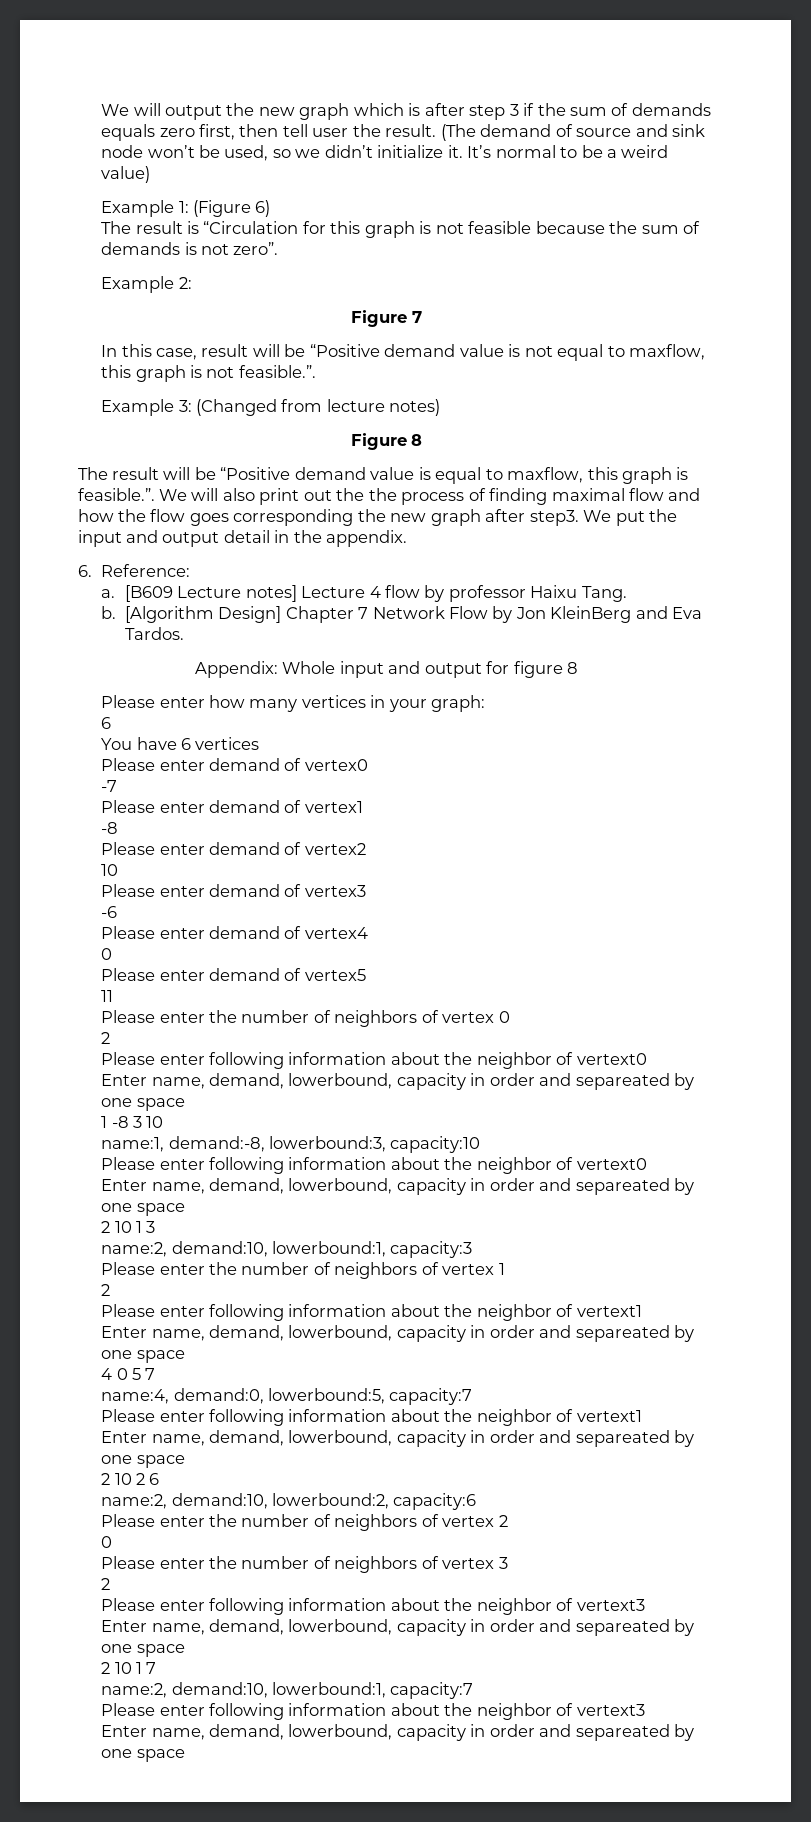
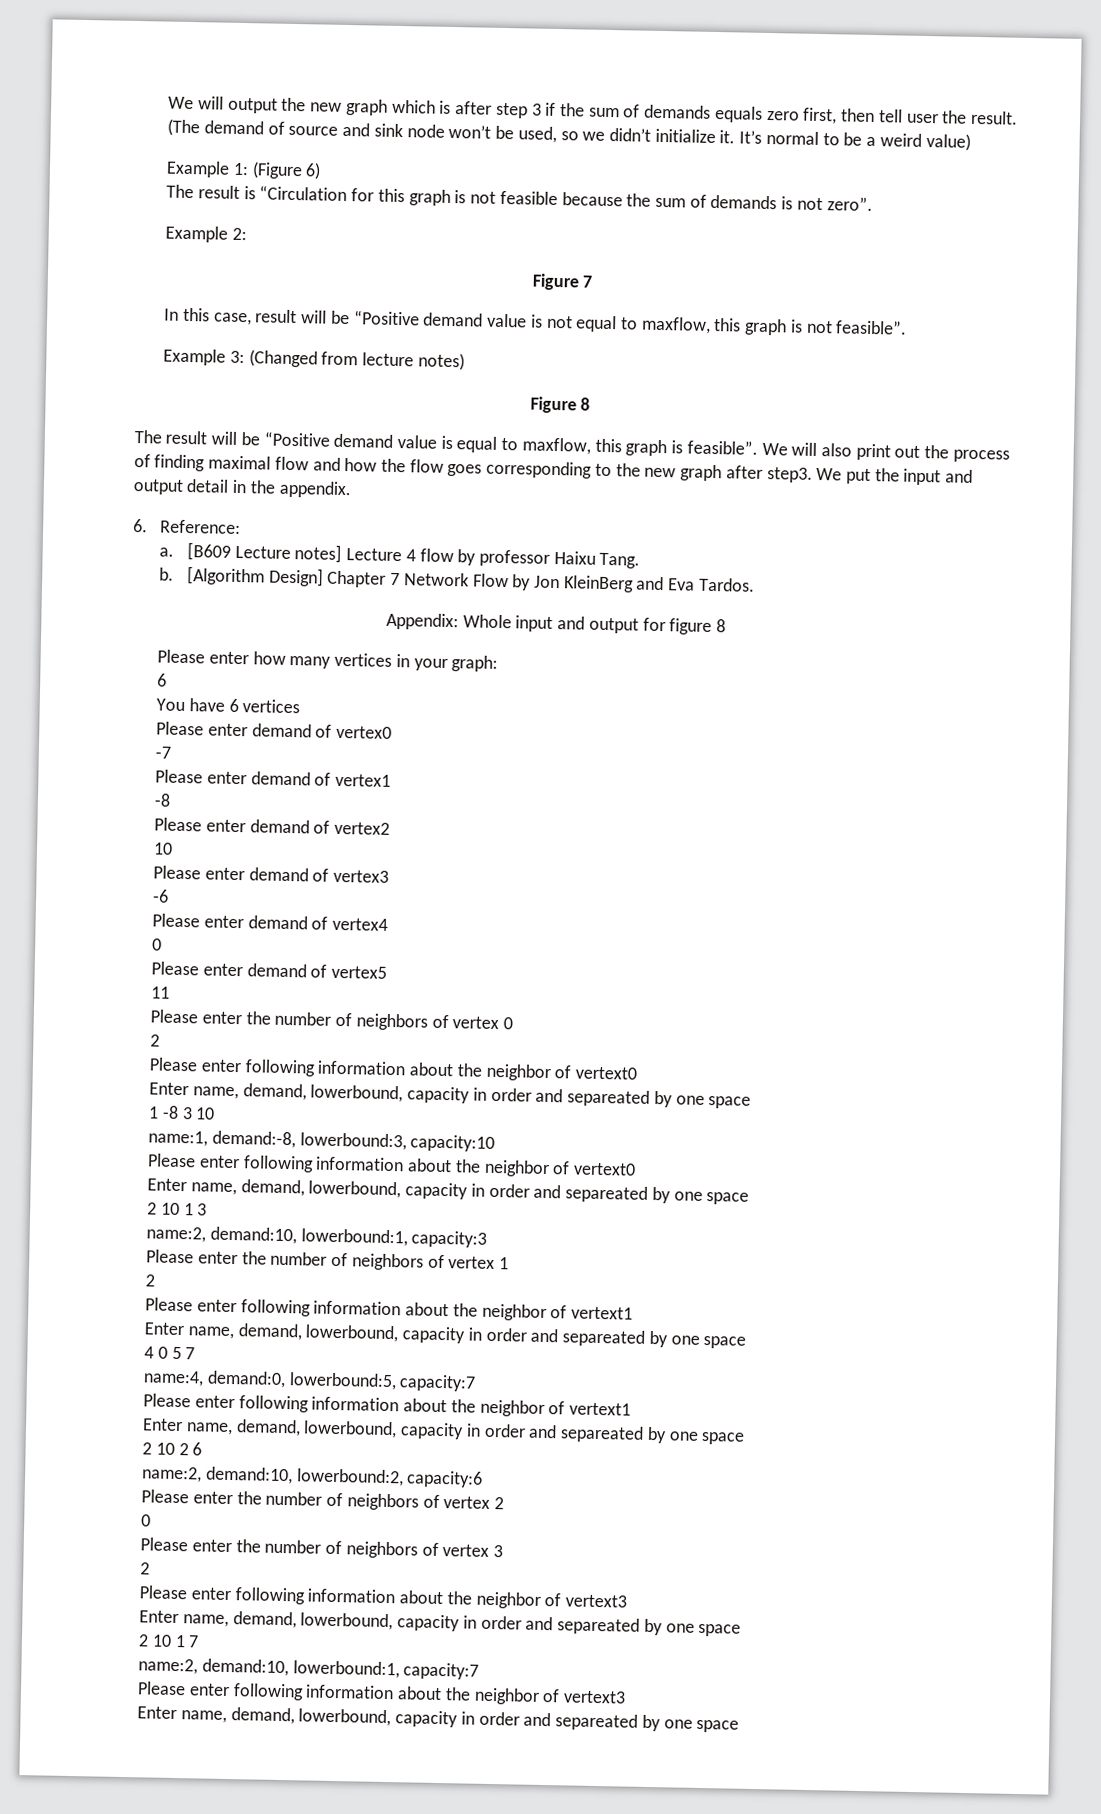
- In this case, result will be “Positive demand value is not equal to maxflow, this graph is not feasible.”.
+ In this case, result will be “Positive demand value is not equal to maxflow, this graph is not feasible”.
- The result will be “Positive demand value is equal to maxflow, this graph is feasible.”. We will also print out the the process of finding maximal flow and how the flow goes corresponding the new graph after step3.
+ The result will be “Positive demand value is equal to maxflow, this graph is feasible”. We will also print out the process of finding maximal flow and how the flow goes corresponding to the new graph after step3.

